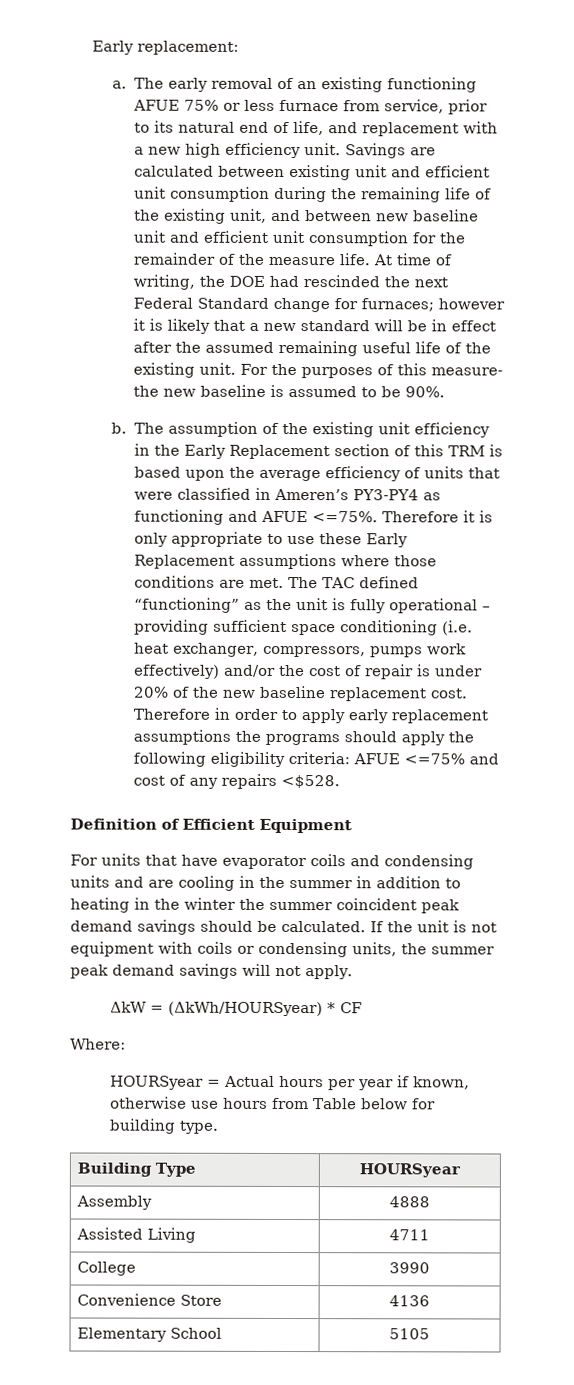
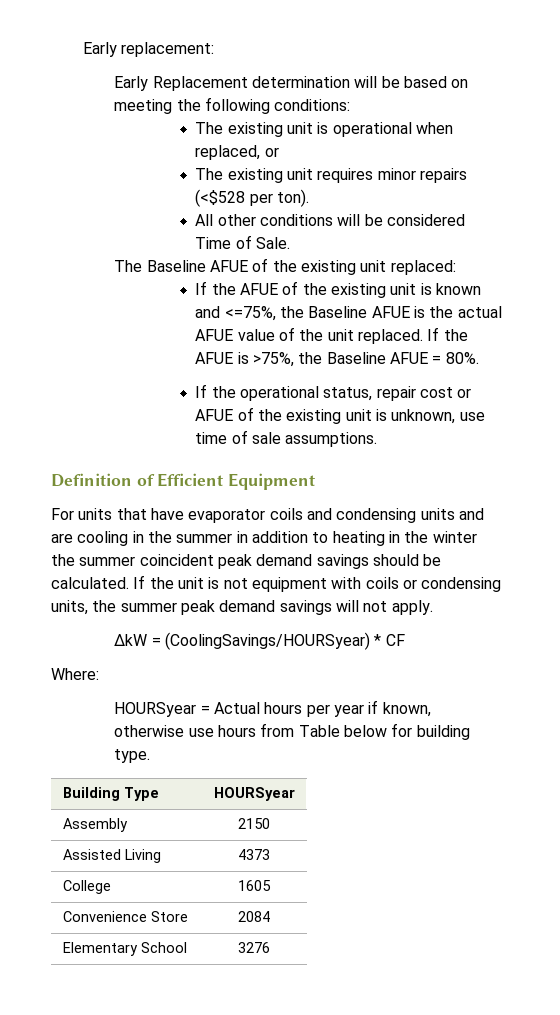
- a. The early removal of an existing functioning AFUE 75% or less furnace from service, prior to its natural end of life, and replacement with a new high efficiency unit. Savings are calculated between existing unit and efficient unit consumption during the remaining life of the existing unit, and between new baseline unit and efficient unit consumption for the remainder of the measure life. At time of writing, the DOE had rescinded the next Federal Standard change for furnaces; however it is likely that a new standard will be in effect after the assumed remaining useful life of the existing unit. For the purposes of this measure- the new baseline is assumed to be 90%.
- b. The assumption of the existing unit efficiency in the Early Replacement section of this TRM is based upon the average efficiency of units that were classified in Ameren’s PY3-PY4 as functioning and AFUE <=75%. Therefore it is only appropriate to use these Early Replacement assumptions where those conditions are met. The TAC defined “functioning” as the unit is fully operational – providing sufficient space conditioning (i.e. heat exchanger, compressors, pumps work effectively) and/or the cost of repair is under 20% of the new baseline replacement cost. Therefore in order to apply early replacement assumptions the programs should apply the following eligibility criteria: AFUE <=75% and cost of any repairs <$528.
+ Early Replacement determination will be based on meeting the following conditions:
+ The existing unit is operational when replaced, or
+ The existing unit requires minor repairs (<$528 per ton).
+ All other conditions will be considered Time of Sale.
+ The Baseline AFUE of the existing unit replaced:
+ If the AFUE of the existing unit is known and <=75%, the Baseline AFUE is the actual AFUE value of the unit replaced. If the AFUE is >75%, the Baseline AFUE = 80%.
+ If the operational status, repair cost or AFUE of the existing unit is unknown, use time of sale assumptions.
- ΔkW = (ΔkWh/HOURSyear) * CF
+ ΔkW = (CoolingSavings/HOURSyear) * CF
- Assembly | 4888
+ Assembly | 2150
- Assisted Living | 4711
+ Assisted Living | 4373
- College | 3990
+ College | 1605
- Convenience Store | 4136
+ Convenience Store | 2084
- Elementary School | 5105
+ Elementary School | 3276

